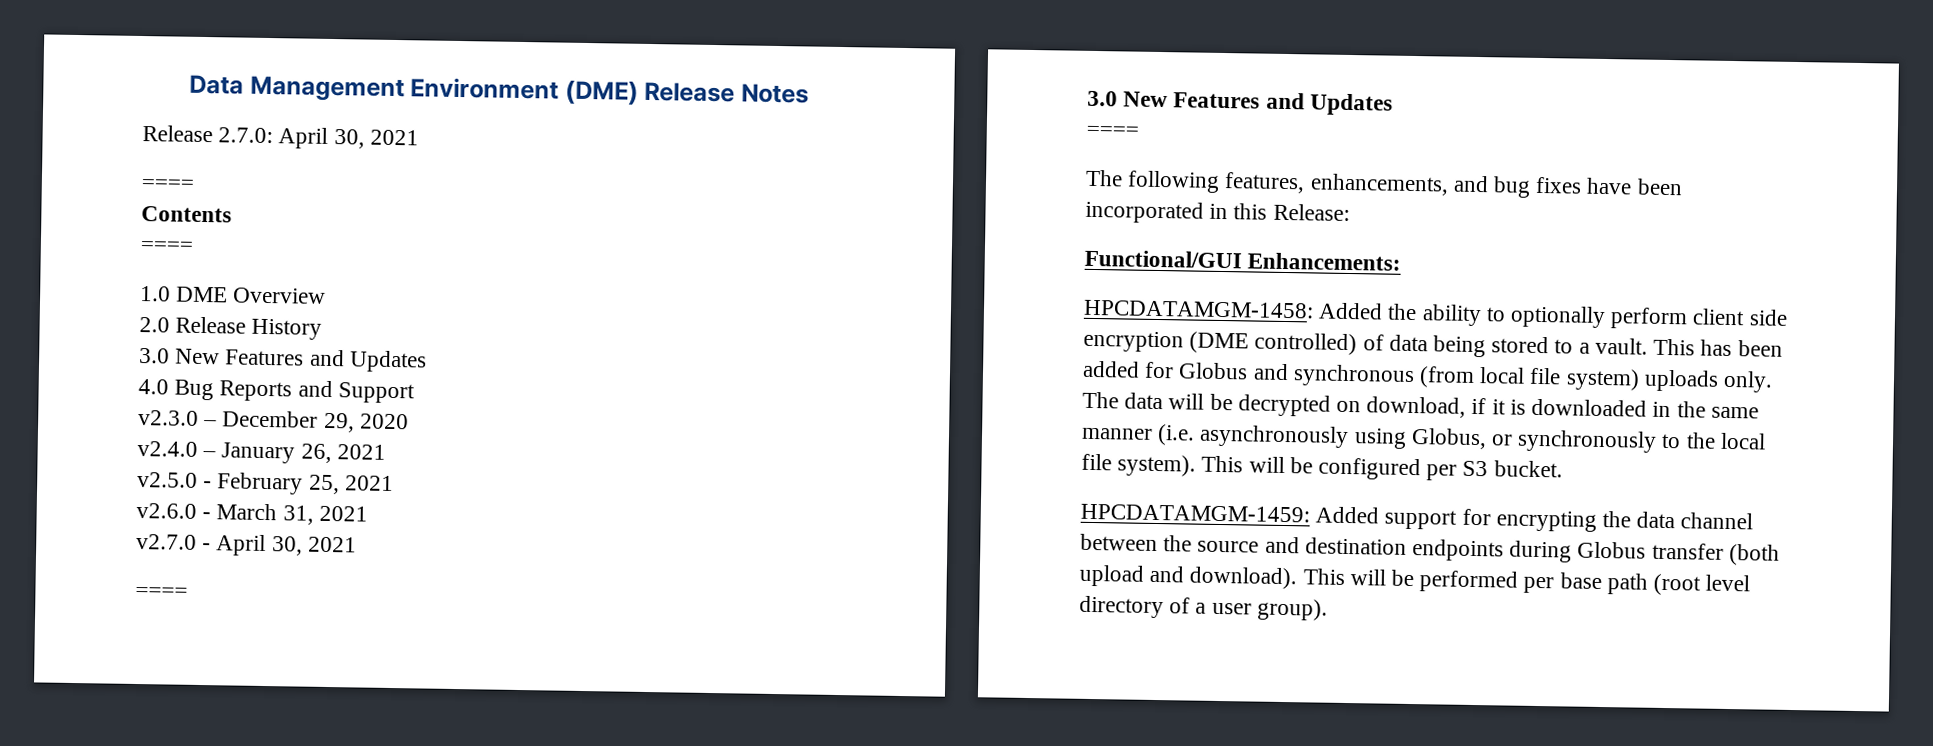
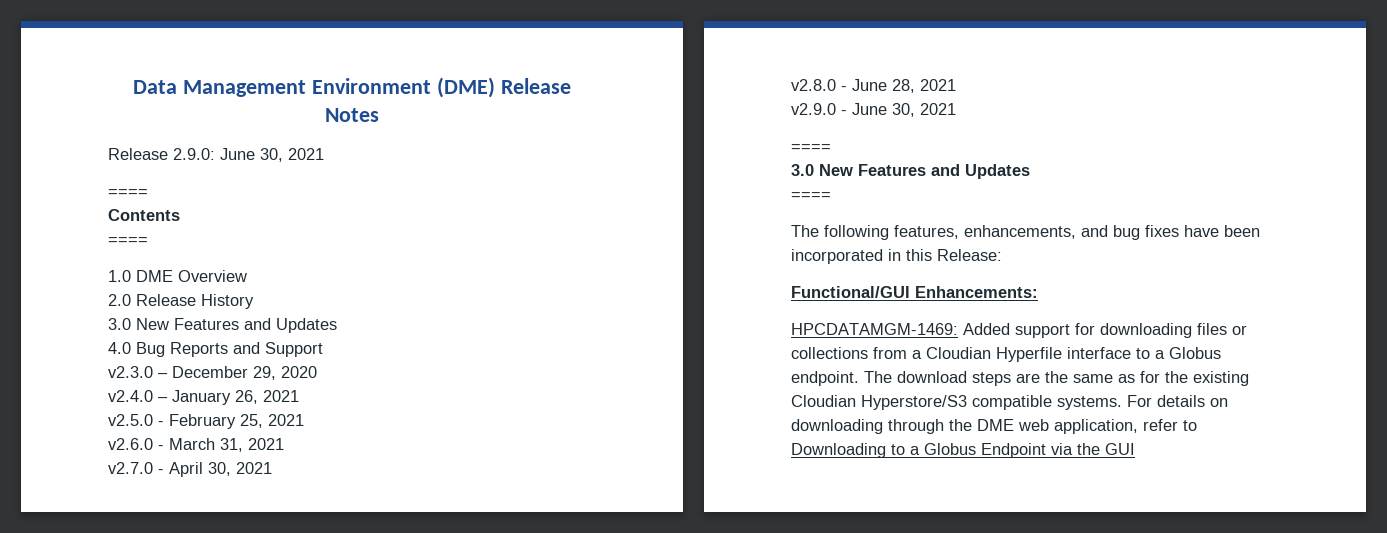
- Release 2.7.0: April 30, 2021
+ Release 2.9.0: June 30, 2021
+ v2.8.0 - June 28, 2021
+ v2.9.0 - June 30, 2021
- HPCDATAMGM-1458: Added the ability to optionally perform client side encryption (DME controlled) of data being stored to a vault. This has been added for Globus and synchronous (from local file system) uploads only. The data will be decrypted on download, if it is downloaded in the same manner (i.e. asynchronously using Globus, or synchronously to the local file system). This will be configured per S3 bucket.
- HPCDATAMGM-1459: Added support for encrypting the data channel between the source and destination endpoints during Globus transfer (both upload and download). This will be performed per base path (root level directory of a user group).
+ HPCDATAMGM-1469: Added support for downloading files or collections from a Cloudian Hyperfile interface to a Globus endpoint. The download steps are the same as for the existing Cloudian Hyperstore/S3 compatible systems. For details on downloading through the DME web application, refer to Downloading to a Globus Endpoint via the GUI

